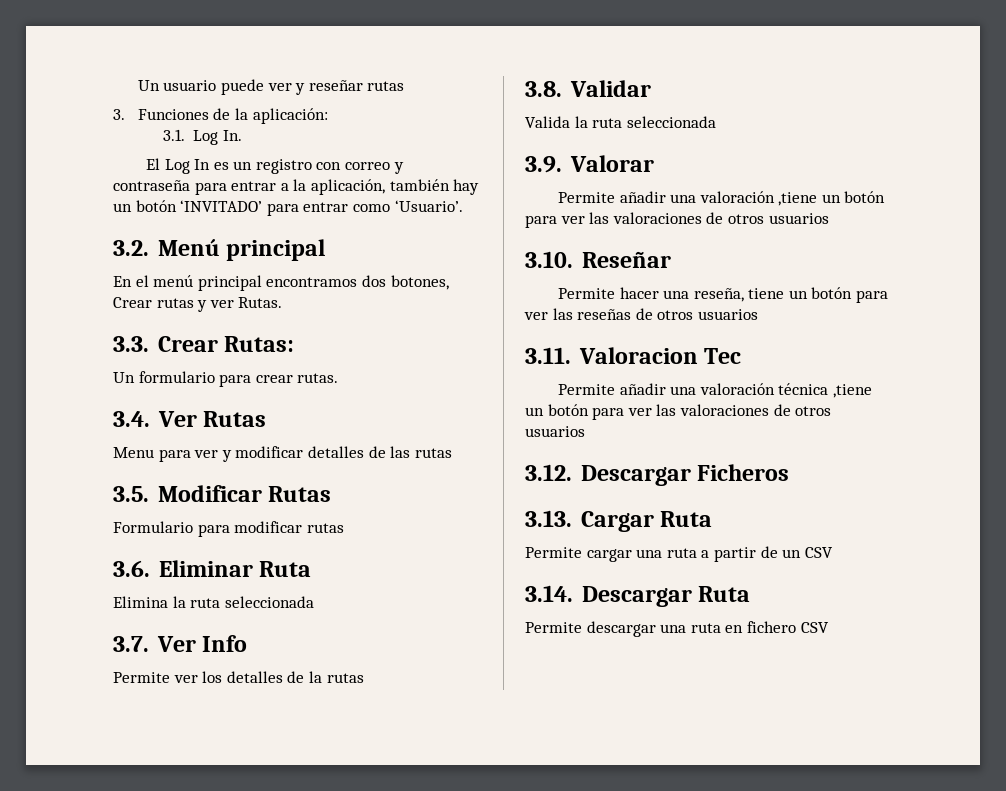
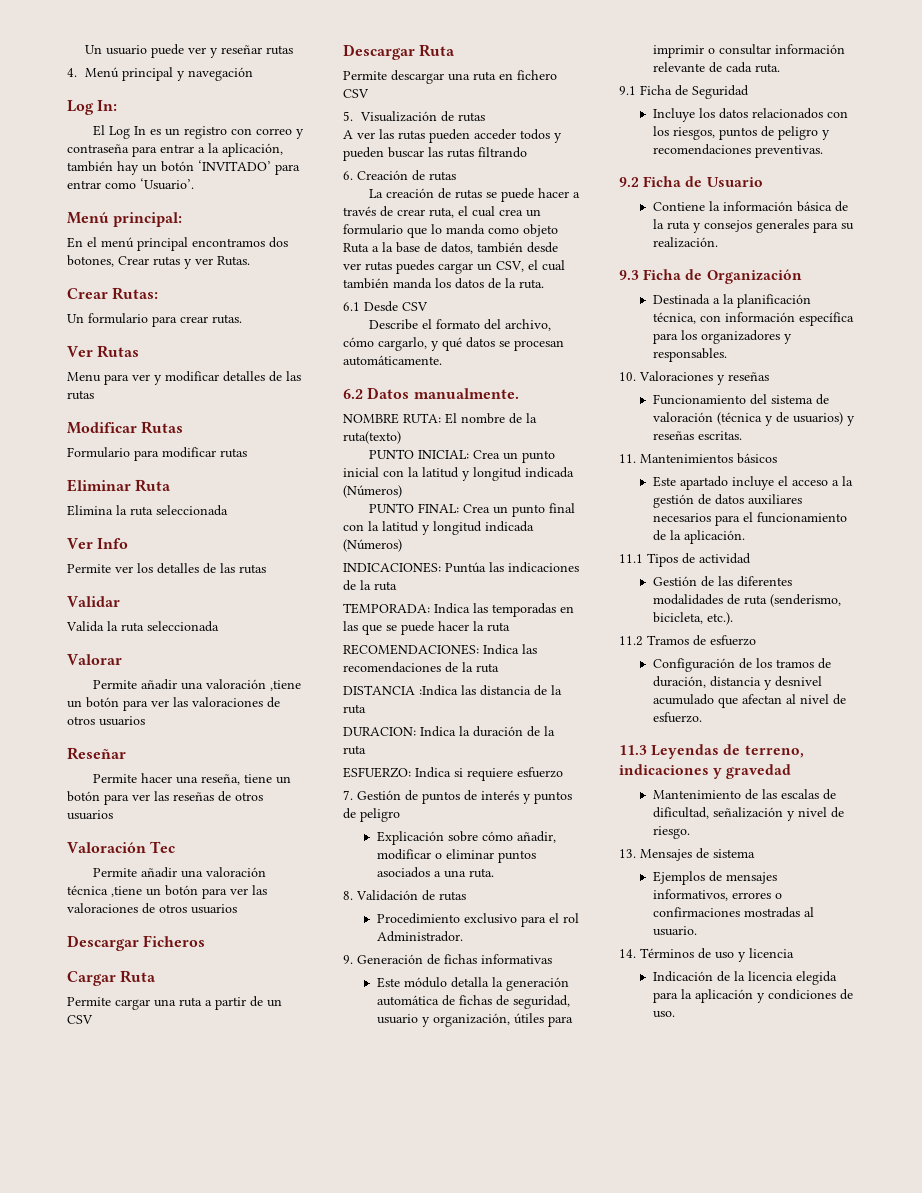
- 3. Funciones de la aplicación:
- 3.1. Log In.
+ 4. Menú principal y navegación
+ Log In:
- 3.2. Menú principal
+ Menú principal:
- 3.3. Crear Rutas:
+ Crear Rutas:
- 3.4. Ver Rutas
+ Ver Rutas
- 3.5. Modificar Rutas
+ Modificar Rutas
- 3.6. Eliminar Ruta
+ Eliminar Ruta
- 3.7. Ver Info
+ Ver Info
- Permite ver los detalles de la rutas
- 3.8. Validar
+ Permite ver los detalles de las rutas
+ Validar
- 3.9. Valorar
+ Valorar
- 3.10. Reseñar
+ Reseñar
- 3.11. Valoracion Tec
+ Valoración Tec
- 3.12. Descargar Ficheros
+ Descargar Ficheros
- 3.13. Cargar Ruta
+ Cargar Ruta
- 3.14. Descargar Ruta
+ Descargar Ruta
+ 5. Visualización de rutas
+ A ver las rutas pueden acceder todos y pueden buscar las rutas filtrando
+ 6. Creación de rutas
+ La creación de rutas se puede hacer a través de crear ruta, el cual crea un formulario que lo manda como objeto Ruta a la base de datos, también desde ver rutas puedes cargar un CSV, el cual también manda los datos de la ruta.
+ 6.1 Desde CSV
+ Describe el formato del archivo, cómo cargarlo, y qué datos se procesan automáticamente.
+ 6.2 Datos manualmente.
+ NOMBRE RUTA: El nombre de la ruta(texto)
+ PUNTO INICIAL: Crea un punto inicial con la latitud y longitud indicada (Números)
+ PUNTO FINAL: Crea un punto final con la latitud y longitud indicada (Números)
+ INDICACIONES: Puntúa las indicaciones de la ruta
+ TEMPORADA: Indica las temporadas en las que se puede hacer la ruta
+ RECOMENDACIONES: Indica las recomendaciones de la ruta
+ DISTANCIA :Indica las distancia de la ruta
+ DURACION: Indica la duración de la ruta
+ ESFUERZO: Indica si requiere esfuerzo
+ 7. Gestión de puntos de interés y puntos de peligro
+ Explicación sobre cómo añadir, modificar o eliminar puntos asociados a una ruta.
+ 8. Validación de rutas
+ Procedimiento exclusivo para el rol Administrador.
+ 9. Generación de fichas informativas
+ Este módulo detalla la generación automática de fichas de seguridad, usuario y organización, útiles para imprimir o consultar información relevante de cada ruta.
+ 9.1 Ficha de Seguridad
+ Incluye los datos relacionados con los riesgos, puntos de peligro y recomendaciones preventivas.
+ 9.2 Ficha de Usuario
+ Contiene la información básica de la ruta y consejos generales para su realización.
+ 9.3 Ficha de Organización
+ Destinada a la planificación técnica, con información específica para los organizadores y responsables.
+ 10. Valoraciones y reseñas
+ Funcionamiento del sistema de valoración (técnica y de usuarios) y reseñas escritas.
+ 11. Mantenimientos básicos
+ Este apartado incluye el acceso a la gestión de datos auxiliares necesarios para el funcionamiento de la aplicación.
+ 11.1 Tipos de actividad
+ Gestión de las diferentes modalidades de ruta (senderismo, bicicleta, etc.).
+ 11.2 Tramos de esfuerzo
+ Configuración de los tramos de duración, distancia y desnivel acumulado que afectan al nivel de esfuerzo.
+ 11.3 Leyendas de terreno, indicaciones y gravedad
+ Mantenimiento de las escalas de dificultad, señalización y nivel de riesgo.
+ 13. Mensajes de sistema
+ Ejemplos de mensajes informativos, errores o confirmaciones mostradas al usuario.
+ 14. Términos de uso y licencia
+ Indicación de la licencia elegida para la aplicación y condiciones de uso.

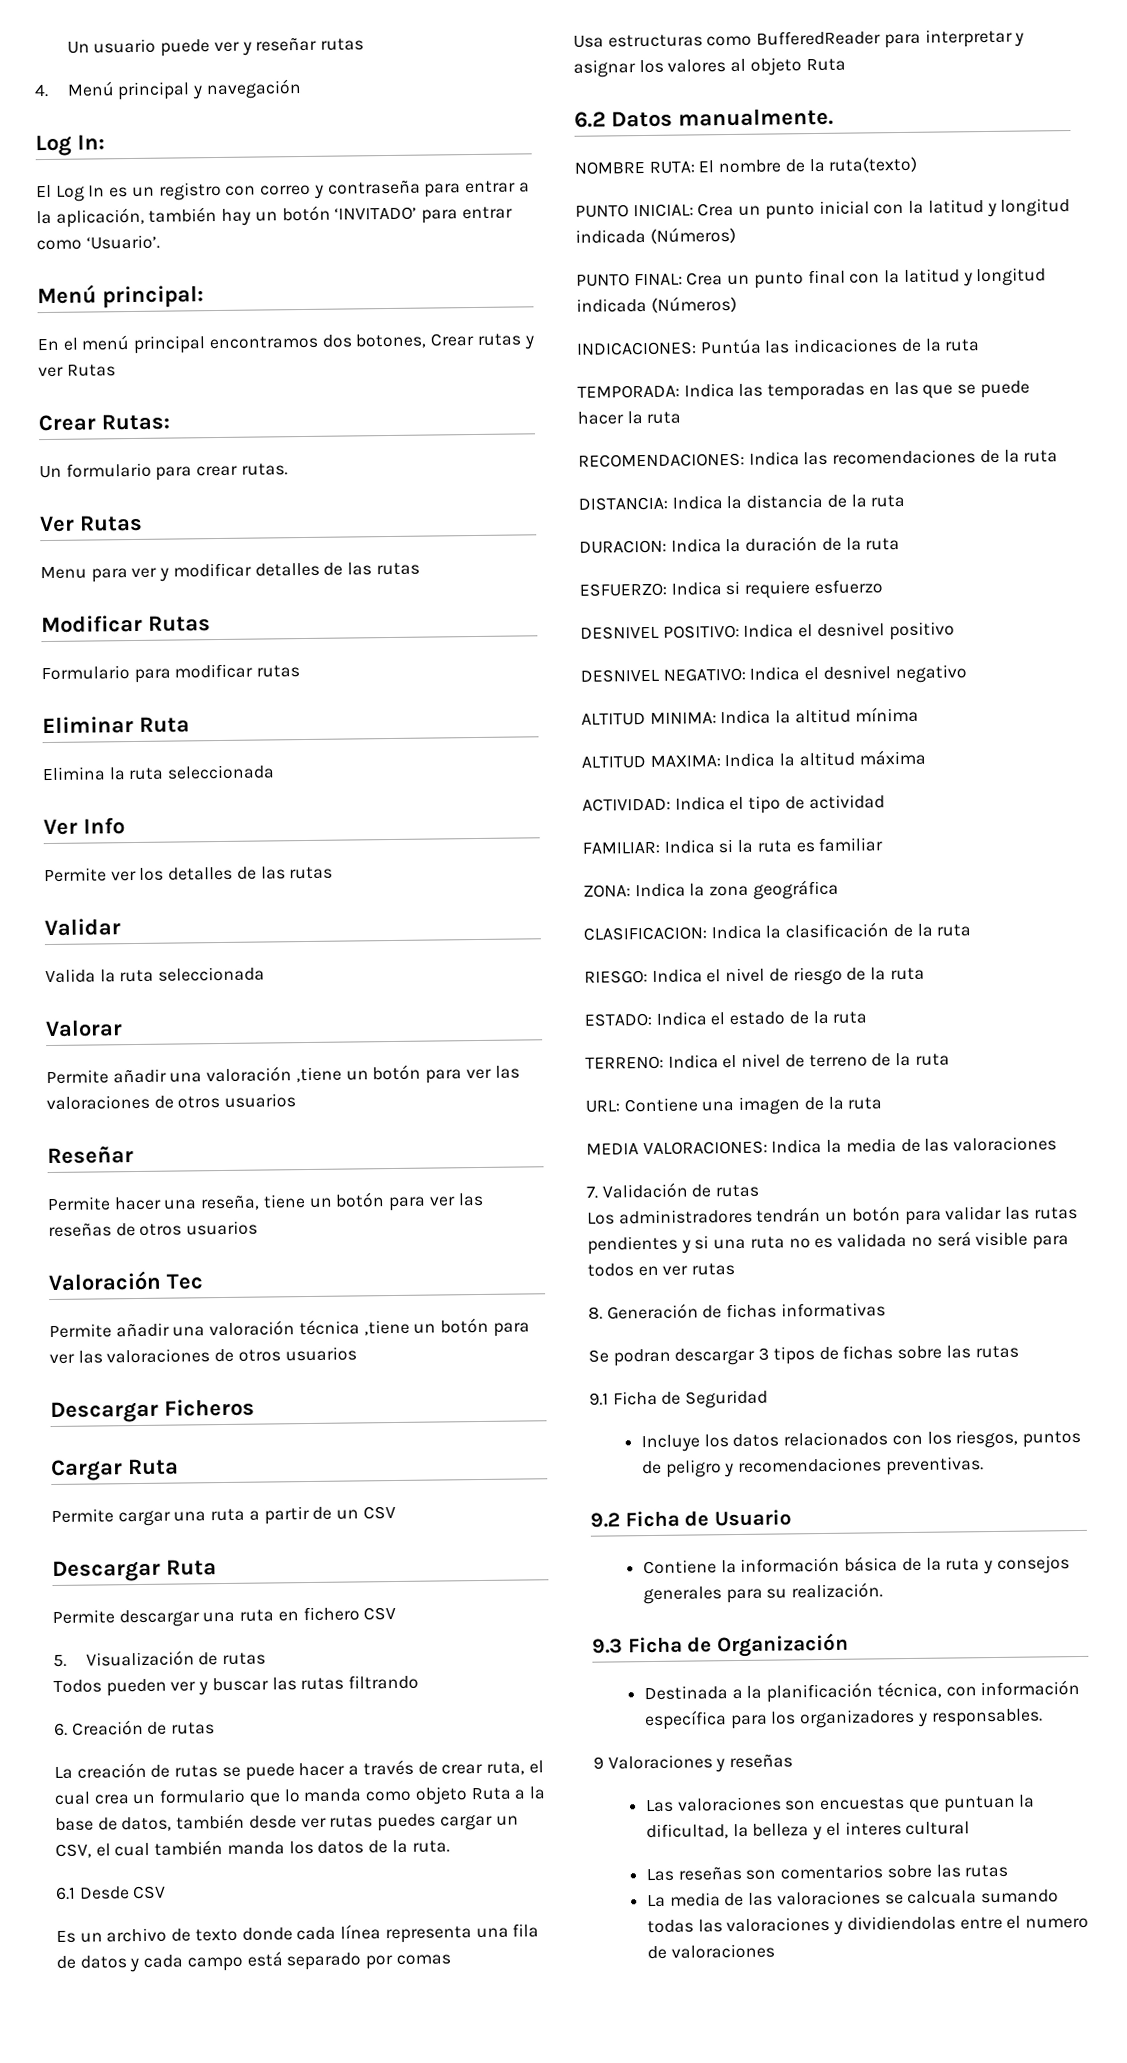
- En el menú principal encontramos dos botones, Crear rutas y ver Rutas.
+ En el menú principal encontramos dos botones, Crear rutas y ver Rutas
- A ver las rutas pueden acceder todos y pueden buscar las rutas filtrando
+ Todos pueden ver y buscar las rutas filtrando
- Describe el formato del archivo, cómo cargarlo, y qué datos se procesan automáticamente.
+ Es un archivo de texto donde cada línea representa una fila de datos y cada campo está separado por comas
+ Usa estructuras como BufferedReader para interpretar y asignar los valores al objeto Ruta
- DISTANCIA :Indica las distancia de la ruta
+ DISTANCIA: Indica la distancia de la ruta
- 7. Gestión de puntos de interés y puntos de peligro
- Explicación sobre cómo añadir, modificar o eliminar puntos asociados a una ruta.
- 8. Validación de rutas
- Procedimiento exclusivo para el rol Administrador.
- 9. Generación de fichas informativas
- Este módulo detalla la generación automática de fichas de seguridad, usuario y organización, útiles para imprimir o consultar información relevante de cada ruta.
+ DESNIVEL POSITIVO: Indica el desnivel positivo
+ DESNIVEL NEGATIVO: Indica el desnivel negativo
+ ALTITUD MINIMA: Indica la altitud mínima
+ ALTITUD MAXIMA: Indica la altitud máxima
+ ACTIVIDAD: Indica el tipo de actividad
+ FAMILIAR: Indica si la ruta es familiar
+ ZONA: Indica la zona geográfica
+ CLASIFICACION: Indica la clasificación de la ruta
+ RIESGO: Indica el nivel de riesgo de la ruta
+ ESTADO: Indica el estado de la ruta
+ TERRENO: Indica el nivel de terreno de la ruta
+ URL: Contiene una imagen de la ruta
+ MEDIA VALORACIONES: Indica la media de las valoraciones
+ 7. Validación de rutas
+ Los administradores tendrán un botón para validar las rutas pendientes y si una ruta no es validada no será visible para todos en ver rutas
+ 8. Generación de fichas informativas
+ Se podran descargar 3 tipos de fichas sobre las rutas
- 10. Valoraciones y reseñas
+ 9 Valoraciones y reseñas
- Funcionamiento del sistema de valoración (técnica y de usuarios) y reseñas escritas.
- 11. Mantenimientos básicos
- Este apartado incluye el acceso a la gestión de datos auxiliares necesarios para el funcionamiento de la aplicación.
- 11.1 Tipos de actividad
- Gestión de las diferentes modalidades de ruta (senderismo, bicicleta, etc.).
- 11.2 Tramos de esfuerzo
- Configuración de los tramos de duración, distancia y desnivel acumulado que afectan al nivel de esfuerzo.
- 11.3 Leyendas de terreno, indicaciones y gravedad
- Mantenimiento de las escalas de dificultad, señalización y nivel de riesgo.
- 13. Mensajes de sistema
- Ejemplos de mensajes informativos, errores o confirmaciones mostradas al usuario.
- 14. Términos de uso y licencia
- Indicación de la licencia elegida para la aplicación y condiciones de uso.
+ Las valoraciones son encuestas que puntuan la dificultad, la belleza y el interes cultural
+ Las reseñas son comentarios sobre las rutas
+ La media de las valoraciones se calcuala sumando todas las valoraciones y dividiendolas entre el numero de valoraciones

